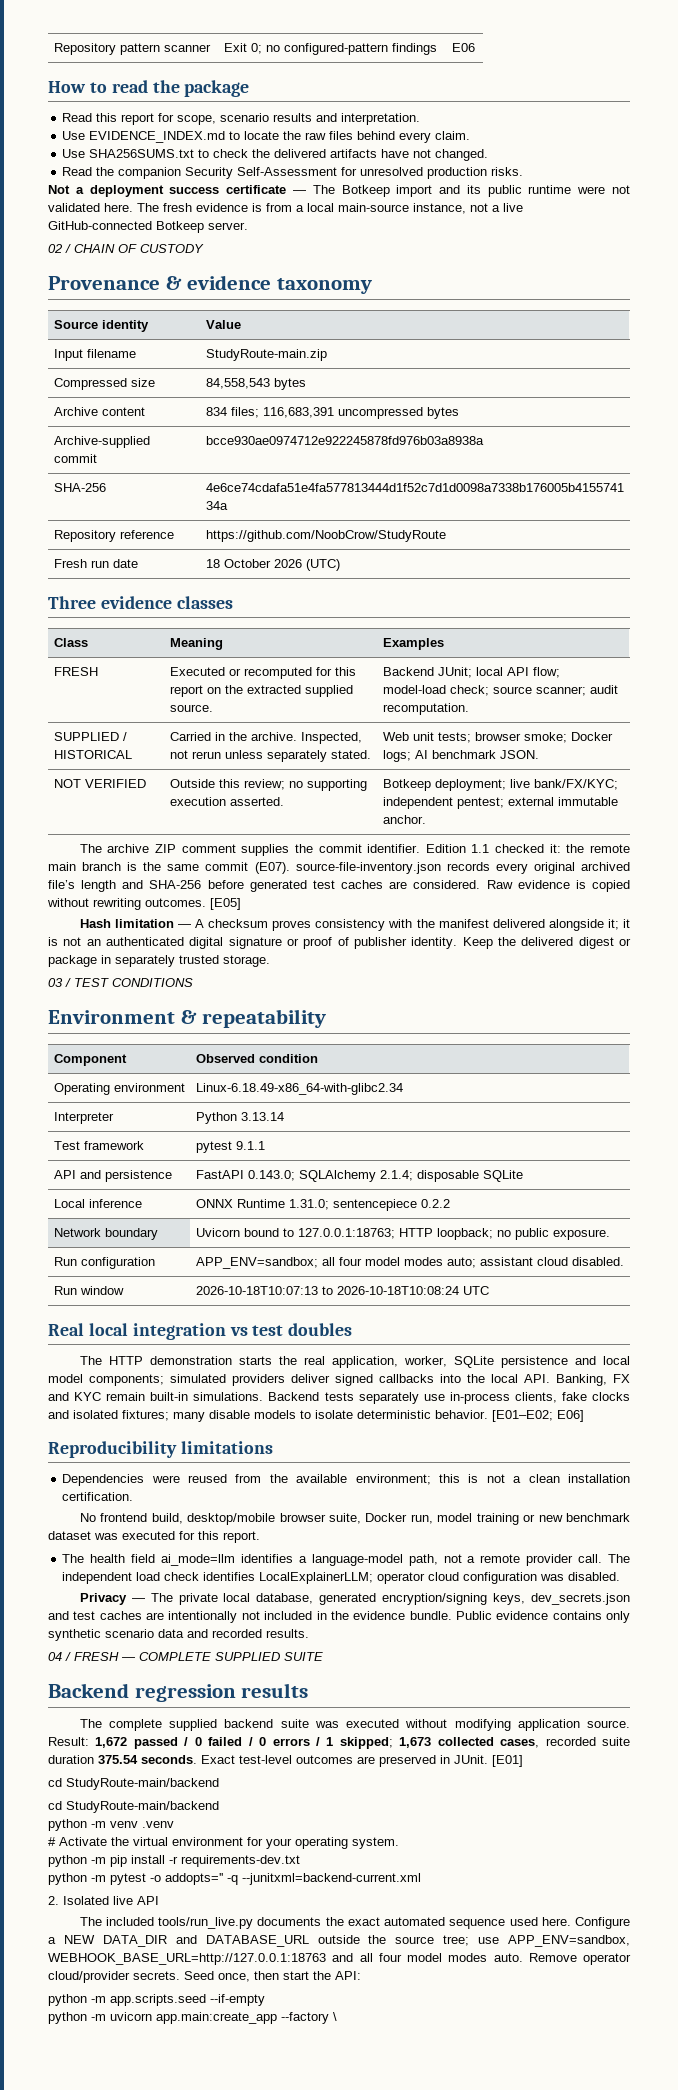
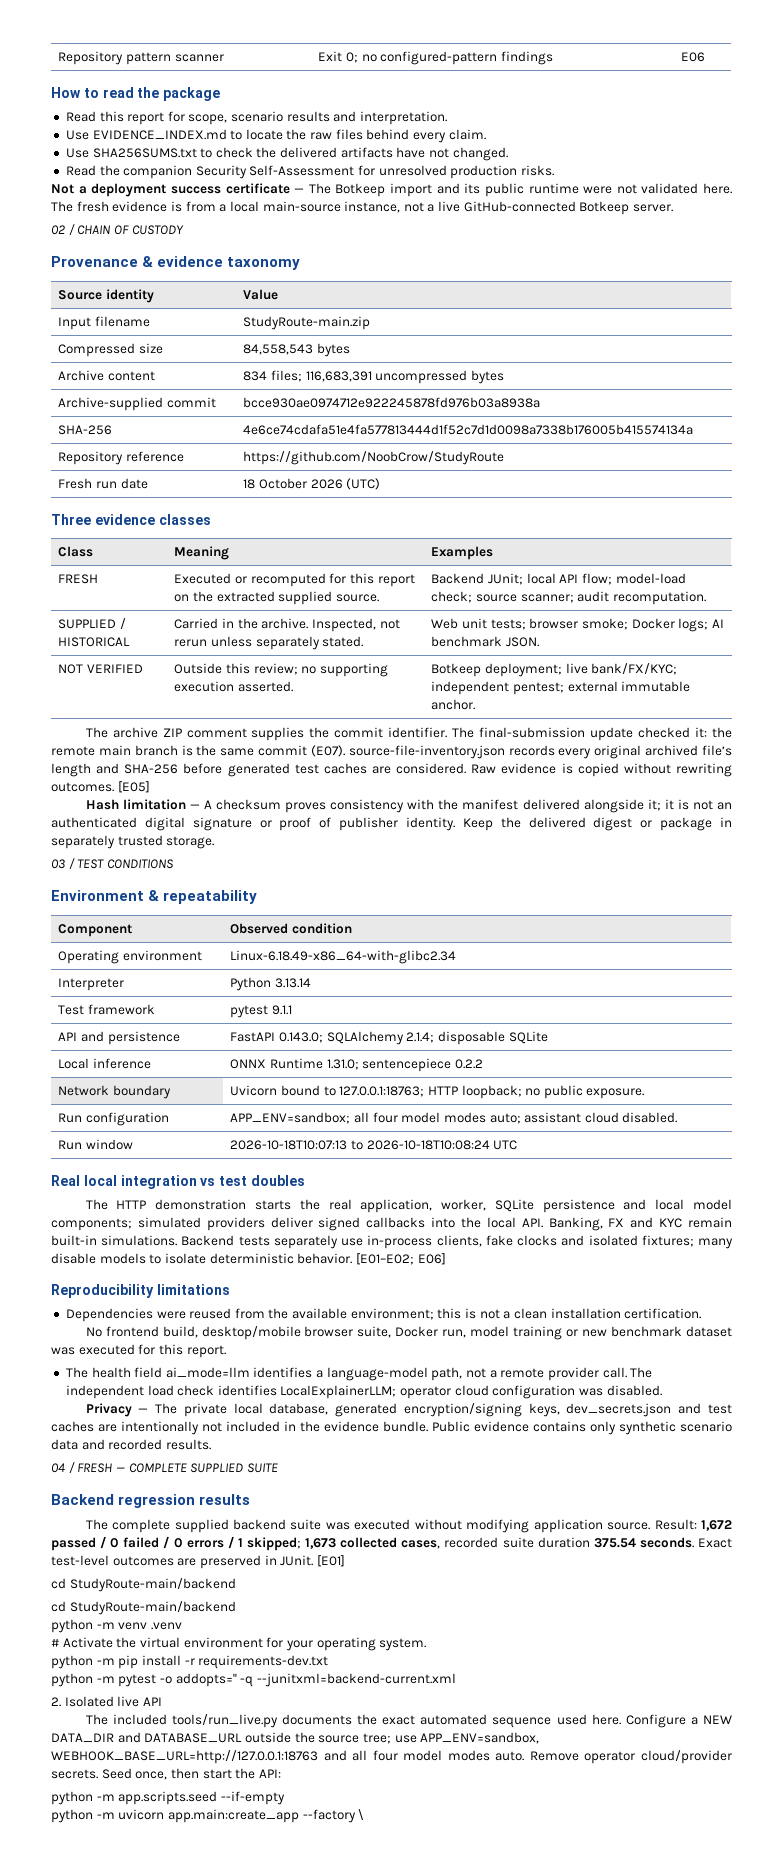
- Edition 1.1 checked it: the remote main branch is the same commit (E07). source-file-inventory.json records every original archived file’s length and SHA-256 before generated test caches are considered.
+ The final-submission update checked it: the remote main branch is the same commit (E07). source-file-inventory.json records every original archived file’s length and SHA-256 before generated test caches are considered.

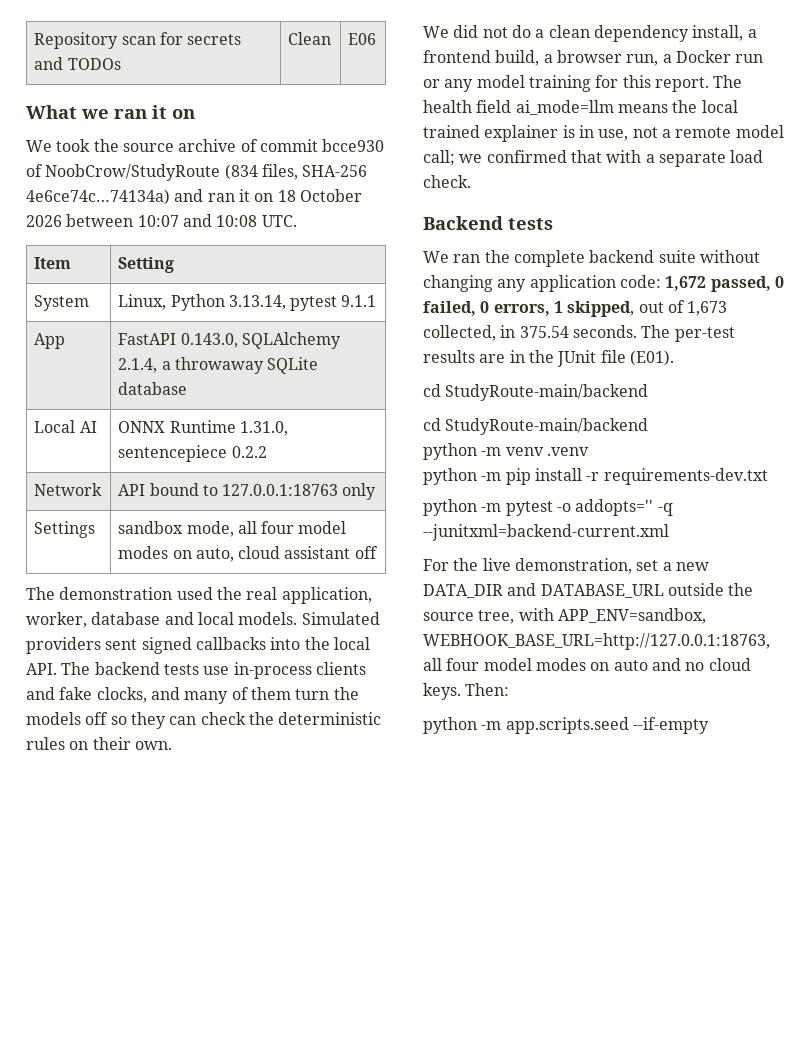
- Repository pattern scanner | Exit 0; no configured-pattern findings | E06
- How to read the package
- Read this report for scope, scenario results and interpretation.
- Use EVIDENCE_INDEX.md to locate the raw files behind every claim.
- Use SHA256SUMS.txt to check the delivered artifacts have not changed.
- Read the companion Security Self-Assessment for unresolved production risks.
- Not a deployment success certificate — The Botkeep import and its public runtime were not validated here. The fresh evidence is from a local main-source instance, not a live GitHub-connected Botkeep server.
- 02 / CHAIN OF CUSTODY
- Provenance & evidence taxonomy
- Source identity | Value
- Input filename | StudyRoute-main.zip
- Compressed size | 84,558,543 bytes
- Archive content | 834 files; 116,683,391 uncompressed bytes
- Archive-supplied commit | bcce930ae0974712e922245878fd976b03a8938a
- SHA-256 | 4e6ce74cdafa51e4fa577813444d1f52c7d1d0098a7338b176005b415574134a
- Repository reference | https://github.com/NoobCrow/StudyRoute
- Fresh run date | 18 October 2026 (UTC)
- Three evidence classes
- Class | Meaning | Examples
- FRESH | Executed or recomputed for this report on the extracted supplied source. | Backend JUnit; local API flow; model-load check; source scanner; audit recomputation.
- SUPPLIED / HISTORICAL | Carried in the archive. Inspected, not rerun unless separately stated. | Web unit tests; browser smoke; Docker logs; AI benchmark JSON.
- NOT VERIFIED | Outside this review; no supporting execution asserted. | Botkeep deployment; live bank/FX/KYC; independent pentest; external immutable anchor.
- The archive ZIP comment supplies the commit identifier. The final-submission update checked it: the remote main branch is the same commit (E07). source-file-inventory.json records every original archived file’s length and SHA-256 before generated test caches are considered. Raw evidence is copied without rewriting outcomes. [E05]
- Hash limitation — A checksum proves consistency with the manifest delivered alongside it; it is not an authenticated digital signature or proof of publisher identity. Keep the delivered digest or package in separately trusted storage.
- 03 / TEST CONDITIONS
- Environment & repeatability
- Component | Observed condition
- Operating environment | Linux-6.18.49-x86_64-with-glibc2.34
- Interpreter | Python 3.13.14
- Test framework | pytest 9.1.1
- API and persistence | FastAPI 0.143.0; SQLAlchemy 2.1.4; disposable SQLite
+ Repository scan for secrets and TODOs | Clean | E06
+ What we ran it on
+ We took the source archive of commit bcce930 of NoobCrow/StudyRoute (834 files, SHA-256 4e6ce74c…74134a) and ran it on 18 October 2026 between 10:07 and 10:08 UTC.
+ Item | Setting
+ System | Linux, Python 3.13.14, pytest 9.1.1
+ App | FastAPI 0.143.0, SQLAlchemy 2.1.4, a throwaway SQLite database
- Local inference | ONNX Runtime 1.31.0; sentencepiece 0.2.2
+ Local AI | ONNX Runtime 1.31.0, sentencepiece 0.2.2
- Network boundary | Uvicorn bound to 127.0.0.1:18763; HTTP loopback; no public exposure.
- Run configuration | APP_ENV=sandbox; all four model modes auto; assistant cloud disabled.
- Run window | 2026-10-18T10:07:13 to 2026-10-18T10:08:24 UTC
- Real local integration vs test doubles
- The HTTP demonstration starts the real application, worker, SQLite persistence and local model components; simulated providers deliver signed callbacks into the local API. Banking, FX and KYC remain built-in simulations. Backend tests separately use in-process clients, fake clocks and isolated fixtures; many disable models to isolate deterministic behavior. [E01–E02; E06]
- Reproducibility limitations
- Dependencies were reused from the available environment; this is not a clean installation certification.
- No frontend build, desktop/mobile browser suite, Docker run, model training or new benchmark dataset was executed for this report.
- The health field ai_mode=llm identifies a language-model path, not a remote provider call. The independent load check identifies LocalExplainerLLM; operator cloud configuration was disabled.
- Privacy — The private local database, generated encryption/signing keys, dev_secrets.json and test caches are intentionally not included in the evidence bundle. Public evidence contains only synthetic scenario data and recorded results.
- 04 / FRESH — COMPLETE SUPPLIED SUITE
- Backend regression results
- The complete supplied backend suite was executed without modifying application source. Result: 1,672 passed / 0 failed / 0 errors / 1 skipped; 1,673 collected cases, recorded suite duration 375.54 seconds. Exact test-level outcomes are preserved in JUnit. [E01]
+ Network | API bound to 127.0.0.1:18763 only
+ Settings | sandbox mode, all four model modes on auto, cloud assistant off
+ The demonstration used the real application, worker, database and local models. Simulated providers sent signed callbacks into the local API. The backend tests use in-process clients and fake clocks, and many of them turn the models off so they can check the deterministic rules on their own.
+ We did not do a clean dependency install, a frontend build, a browser run, a Docker run or any model training for this report. The health field ai_mode=llm means the local trained explainer is in use, not a remote model call; we confirmed that with a separate load check.
+ Backend tests
+ We ran the complete backend suite without changing any application code: 1,672 passed, 0 failed, 0 errors, 1 skipped, out of 1,673 collected, in 375.54 seconds. The per-test results are in the JUnit file (E01).
- # Activate the virtual environment for your operating system.
- 2. Isolated live API
- The included tools/run_live.py documents the exact automated sequence used here. Configure a NEW DATA_DIR and DATABASE_URL outside the source tree; use APP_ENV=sandbox, WEBHOOK_BASE_URL=http://127.0.0.1:18763 and all four model modes auto. Remove operator cloud/provider secrets. Seed once, then start the API:
+ For the live demonstration, set a new DATA_DIR and DATABASE_URL outside the source tree, with APP_ENV=sandbox, WEBHOOK_BASE_URL=http://127.0.0.1:18763, all four model modes on auto and no cloud keys. Then:
  python -m app.scripts.seed --if-empty
- python -m uvicorn app.main:create_app --factory \

